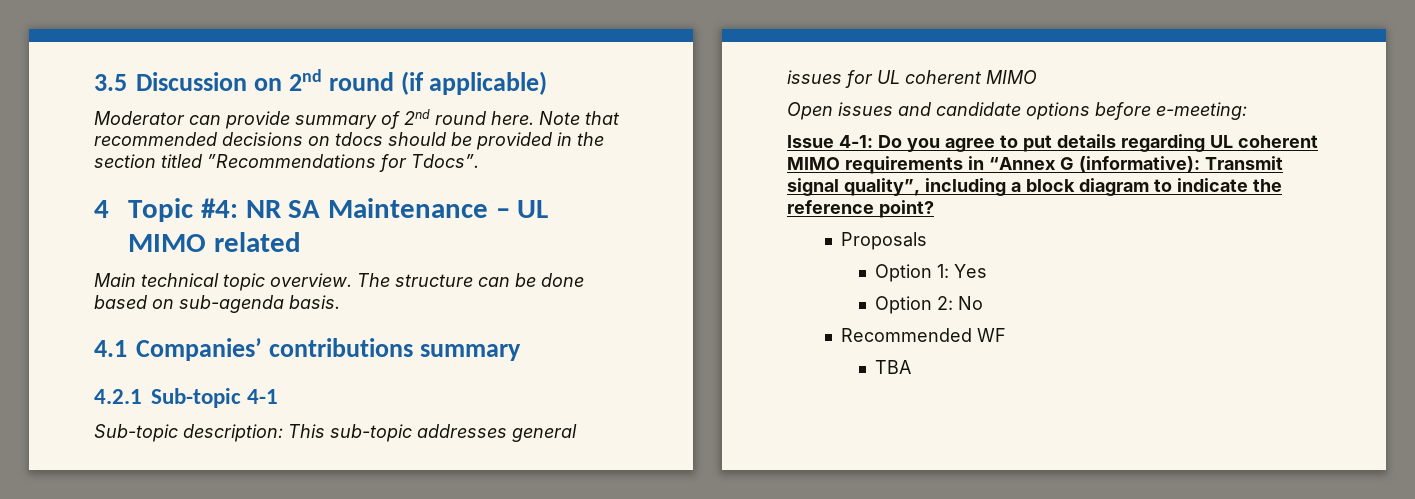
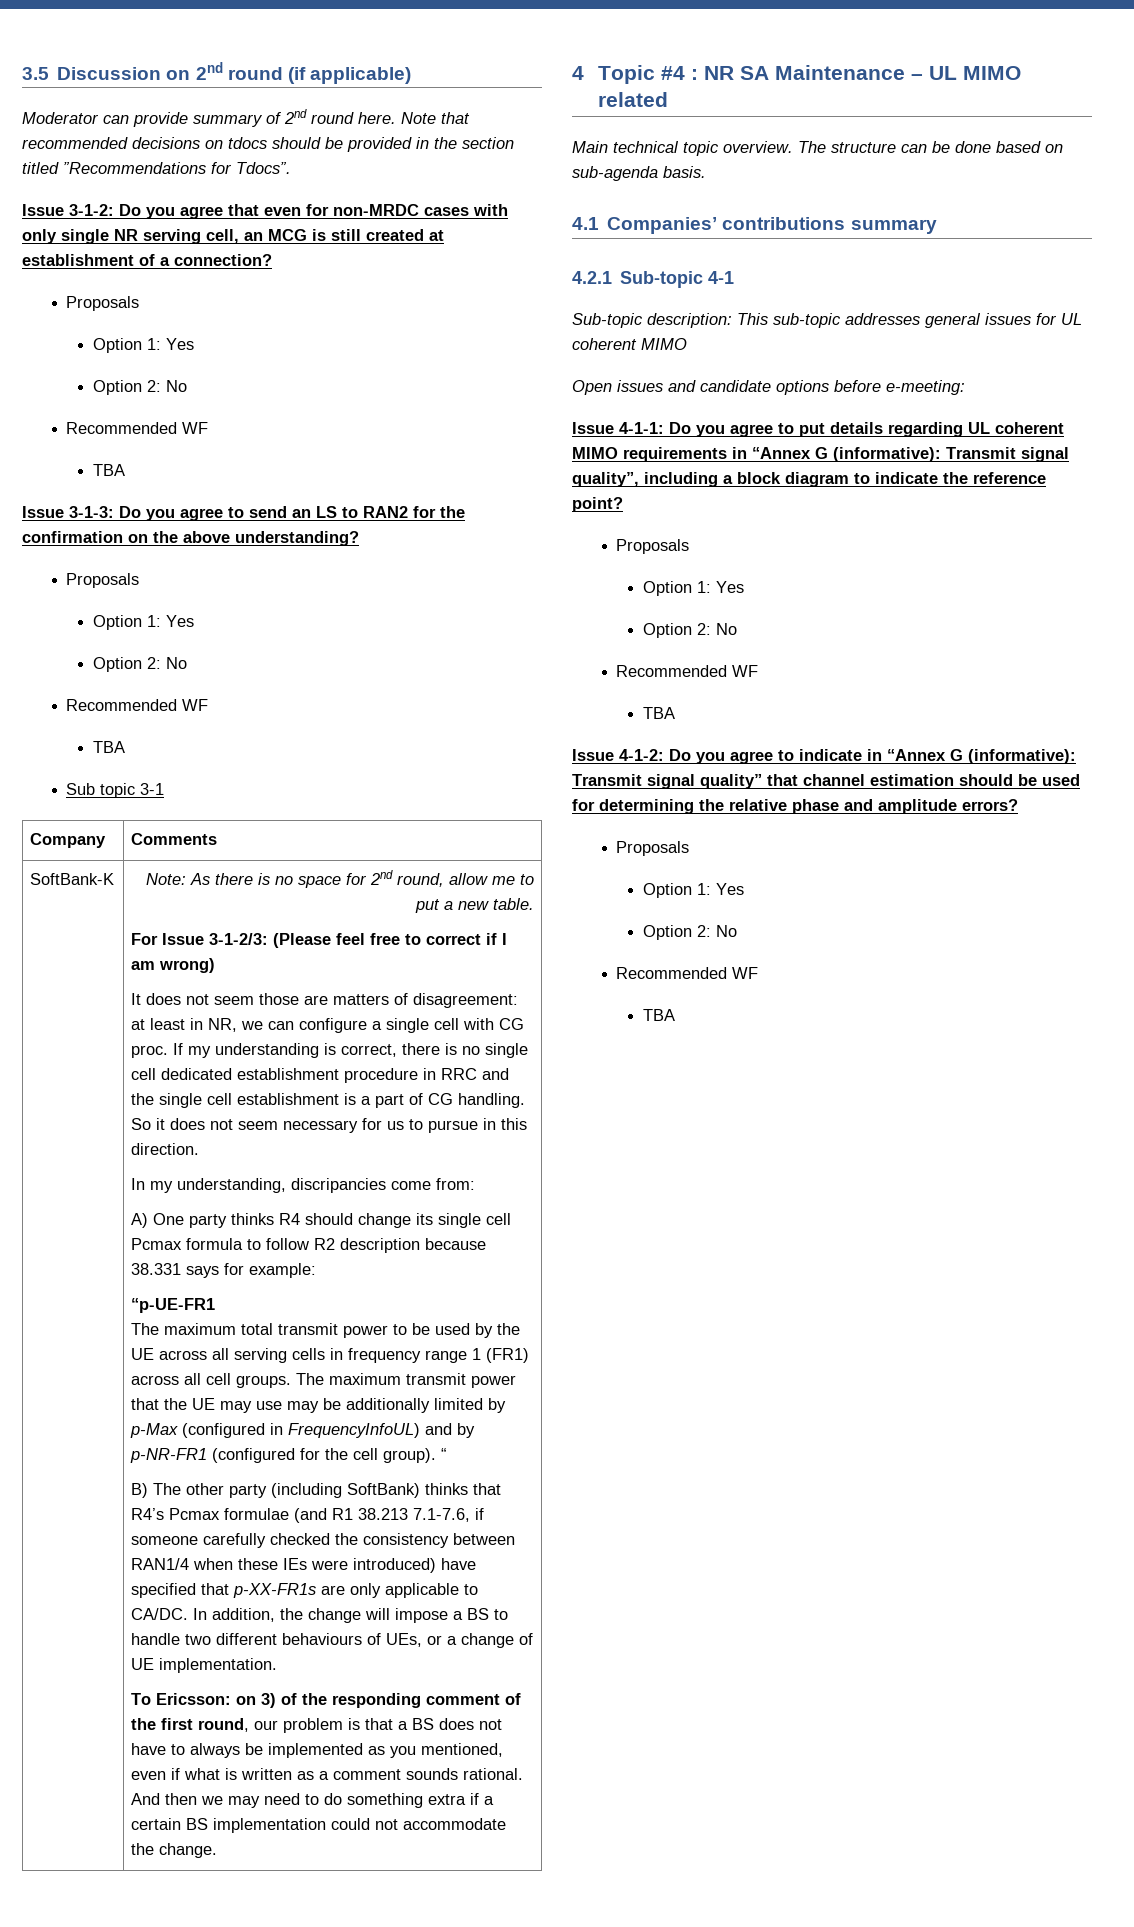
+ Issue 3-1-2: Do you agree that even for non-MRDC cases with only single NR serving cell, an MCG is still created at establishment of a connection?
+ Proposals
+ Option 1: Yes
+ Option 2: No
+ Recommended WF
+ TBA
+ Issue 3-1-3: Do you agree to send an LS to RAN2 for the confirmation on the above understanding?
+ Proposals
+ Option 1: Yes
+ Option 2: No
+ Recommended WF
+ TBA
+ Sub topic 3-1
+ Company | Comments
+ SoftBank-K | Note: As there is no space for 2nd round, allow me to put a new table.
+ For Issue 3-1-2/3: (Please feel free to correct if I am wrong)
+ It does not seem those are matters of disagreement: at least in NR, we can configure a single cell with CG proc. If my understanding is correct, there is no single cell dedicated establishment procedure in RRC and the single cell establishment is a part of CG handling. So it does not seem necessary for us to pursue in this direction.
+ In my understanding, discripancies come from:
+ A) One party thinks R4 should change its single cell Pcmax formula to follow R2 description because 38.331 says for example:
+ “p-UE-FR1
+ The maximum total transmit power to be used by the UE across all serving cells in frequency range 1 (FR1) across all cell groups. The maximum transmit power that the UE may use may be additionally limited by p-Max (configured in FrequencyInfoUL) and by p-NR-FR1 (configured for the cell group). “
+ B) The other party (including SoftBank) thinks that R4’s Pcmax formulae (and R1 38.213 7.1-7.6, if someone carefully checked the consistency between RAN1/4 when these IEs were introduced) have specified that p-XX-FR1s are only applicable to CA/DC. In addition, the change will impose a BS to handle two different behaviours of UEs, or a change of UE implementation.
+ To Ericsson: on 3) of the responding comment of the first round, our problem is that a BS does not have to always be implemented as you mentioned, even if what is written as a comment sounds rational. And then we may need to do something extra if a certain BS implementation could not accommodate the change.
- 4 Topic #4: NR SA Maintenance – UL MIMO related
+ 4 Topic #4 : NR SA Maintenance – UL MIMO related
- Issue 4-1: Do you agree to put details regarding UL coherent MIMO requirements in “Annex G (informative): Transmit signal quality”, including a block diagram to indicate the reference point?
+ Issue 4-1-1: Do you agree to put details regarding UL coherent MIMO requirements in “Annex G (informative): Transmit signal quality”, including a block diagram to indicate the reference point?
+ Issue 4-1-2: Do you agree to indicate in “Annex G (informative): Transmit signal quality” that channel estimation should be used for determining the relative phase and amplitude errors?
+ Proposals
+ Option 1: Yes
+ Option 2: No
+ Recommended WF
+ TBA

